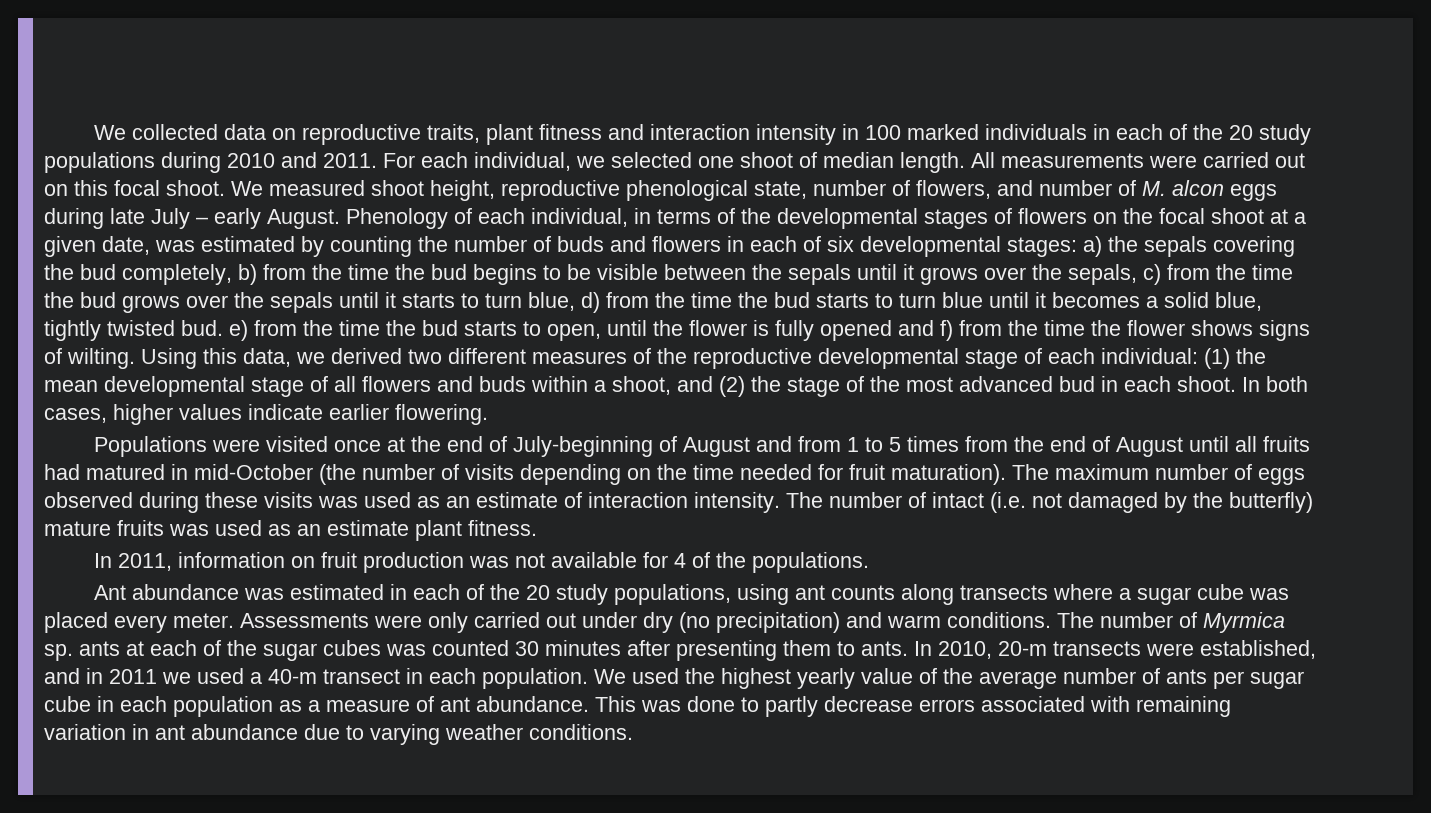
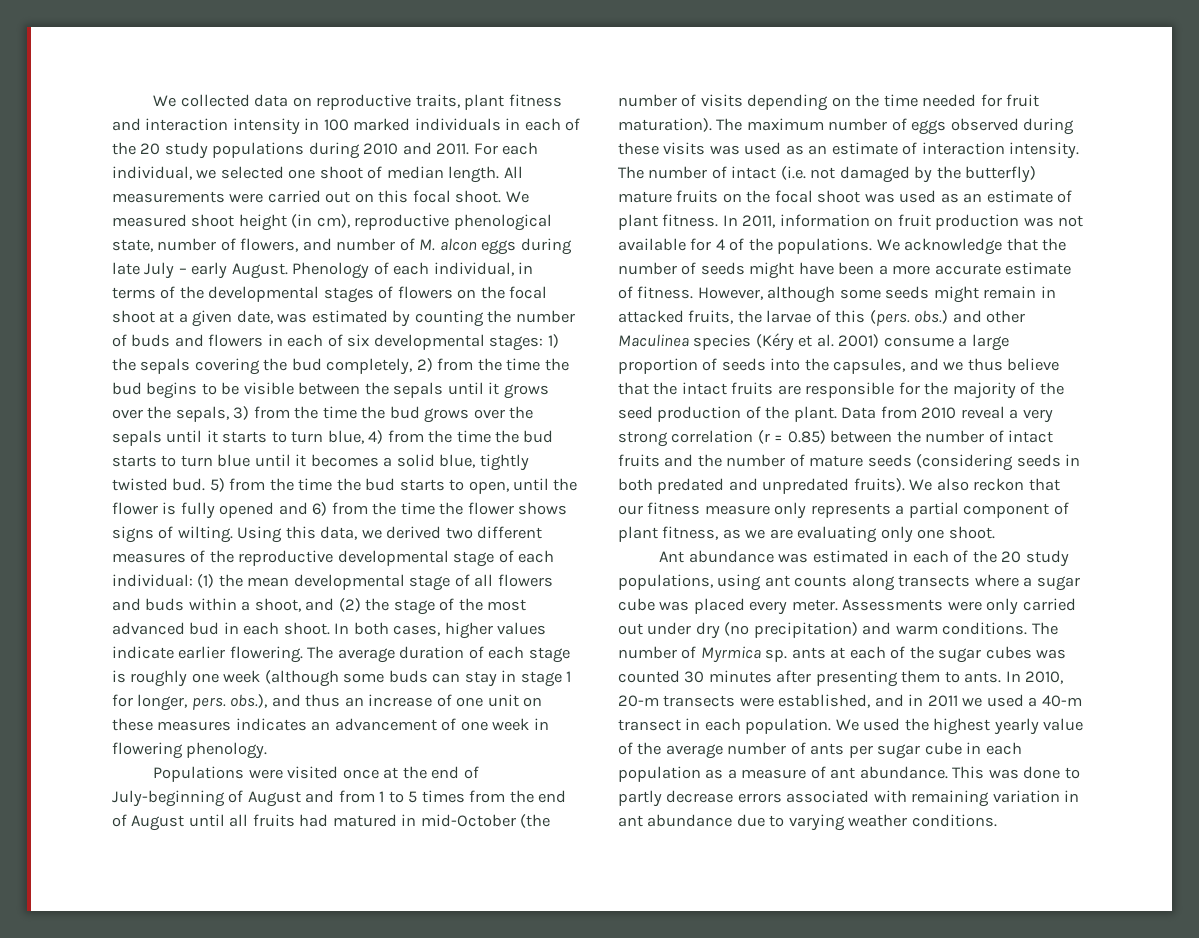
- We measured shoot height, reproductive phenological state, number of flowers, and number of M. alcon eggs during late July – early August.
+ We measured shoot height (in cm), reproductive phenological state, number of flowers, and number of M. alcon eggs during late July – early August.
- a) the sepals covering the bud completely, b) from the time the bud begins to be visible between the sepals until it grows over the sepals, c) from the time the bud grows over the sepals until it starts to turn blue, d) from the time the bud starts to turn blue until it becomes a solid blue, tightly twisted bud. e) from the time the bud starts to open, until the flower is fully opened and f) from the time the flower shows signs of wilting.
+ 1) the sepals covering the bud completely, 2) from the time the bud begins to be visible between the sepals until it grows over the sepals, 3) from the time the bud grows over the sepals until it starts to turn blue, 4) from the time the bud starts to turn blue until it becomes a solid blue, tightly twisted bud. 5) from the time the bud starts to open, until the flower is fully opened and 6) from the time the flower shows signs of wilting.
+ The average duration of each stage is roughly one week (although some buds can stay in stage 1 for longer, pers. obs.), and thus an increase of one unit on these measures indicates an advancement of one week in flowering phenology.
- The number of intact (i.e. not damaged by the butterfly) mature fruits was used as an estimate plant fitness.
- In 2011, information on fruit production was not available for 4 of the populations.
+ The number of intact (i.e. not damaged by the butterfly) mature fruits on the focal shoot was used as an estimate of plant fitness. In 2011, information on fruit production was not available for 4 of the populations. We acknowledge that the number of seeds might have been a more accurate estimate of fitness. However, although some seeds might remain in attacked fruits, the larvae of this (pers. obs.) and other Maculinea species (Kéry et al. 2001) consume a large proportion of seeds into the capsules, and we thus believe that the intact fruits are responsible for the majority of the seed production of the plant. Data from 2010 reveal a very strong correlation (r = 0.85) between the number of intact fruits and the number of mature seeds (considering seeds in both predated and unpredated fruits). We also reckon that our fitness measure only represents a partial component of plant fitness, as we are evaluating only one shoot.

